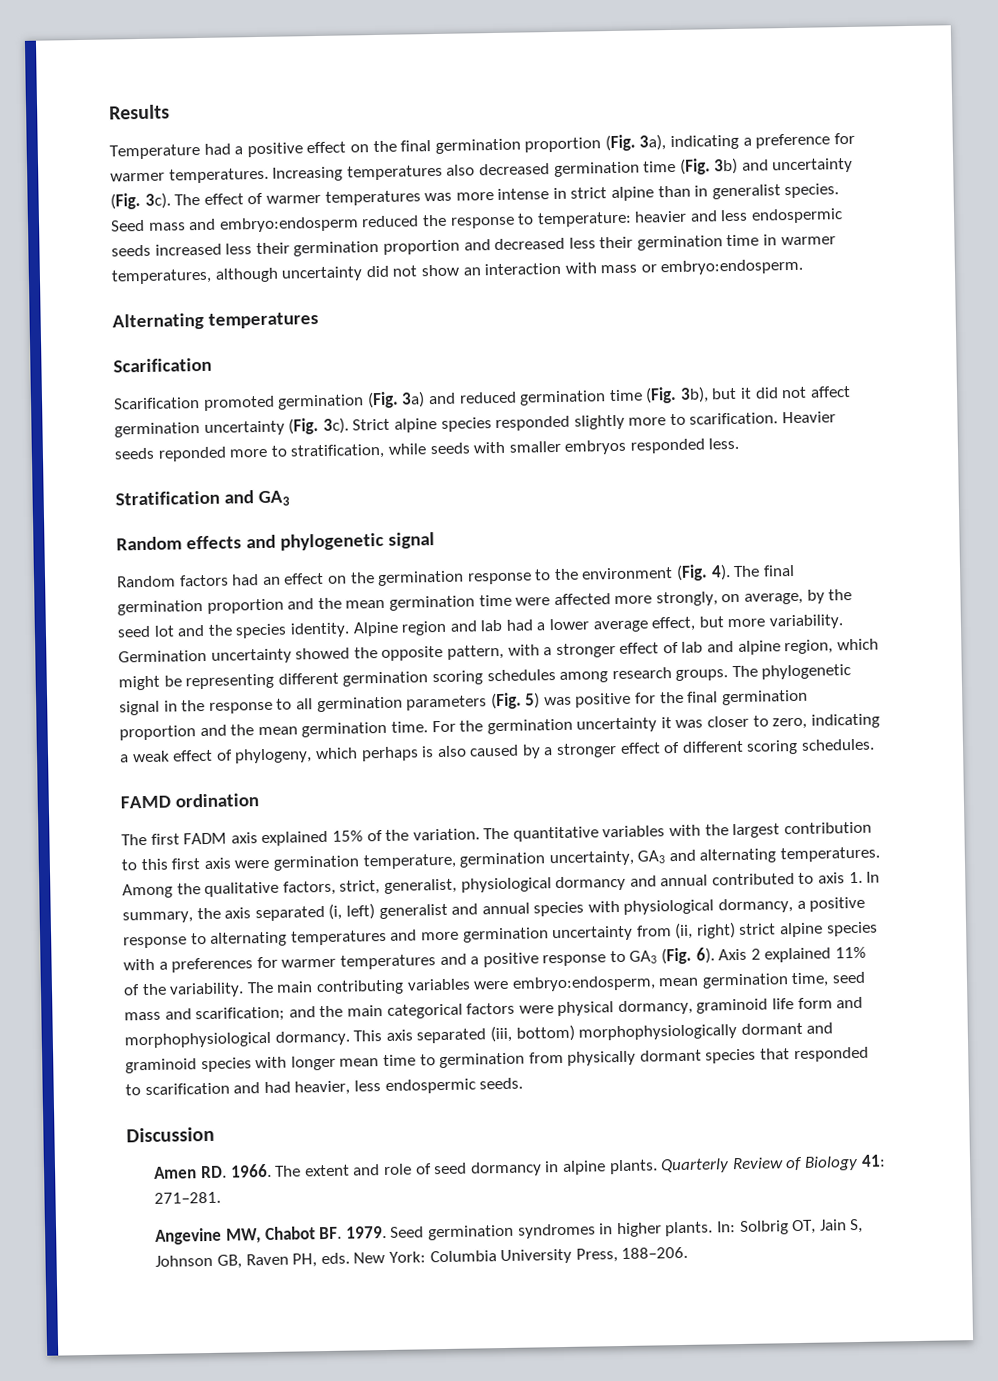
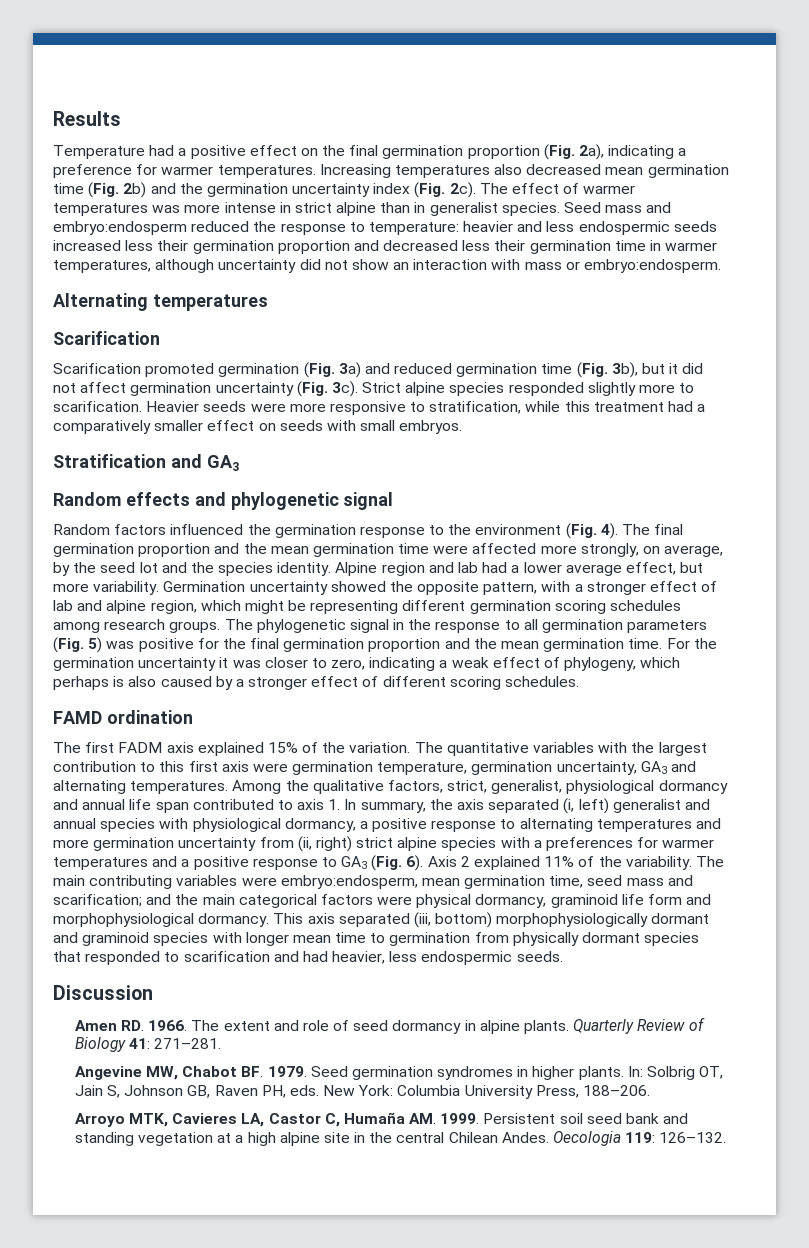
- Temperature had a positive effect on the final germination proportion (Fig. 3a), indicating a preference for warmer temperatures.
+ Temperature had a positive effect on the final germination proportion (Fig. 2a), indicating a preference for warmer temperatures.
- Increasing temperatures also decreased germination time (Fig. 3b) and uncertainty (Fig. 3c).
+ Increasing temperatures also decreased mean germination time (Fig. 2b) and the germination uncertainty index (Fig. 2c).
- Heavier seeds reponded more to stratification, while seeds with smaller embryos responded less.
+ Heavier seeds were more responsive to stratification, while this treatment had a comparatively smaller effect on seeds with small embryos.
- Random factors had an effect on the germination response to the environment (Fig. 4).
+ Random factors influenced the germination response to the environment (Fig. 4).
- Among the qualitative factors, strict, generalist, physiological dormancy and annual contributed to axis 1. In summary, the axis separated (i, left) generalist and annual species with physiological dormancy, a positive response to alternating temperatures and more germination uncertainty from (ii, right) strict alpine species with a preferences for warmer temperatures and a positive response to GA3 (Fig. 6).
+ Among the qualitative factors, strict, generalist, physiological dormancy and annual life span contributed to axis 1. In summary, the axis separated (i, left) generalist and annual species with physiological dormancy, a positive response to alternating temperatures and more germination uncertainty from (ii, right) strict alpine species with a preferences for warmer temperatures and a positive response to GA3 (Fig. 6).
+ Arroyo MTK, Cavieres LA, Castor C, Humaña AM. 1999. Persistent soil seed bank and standing vegetation at a high alpine site in the central Chilean Andes. Oecologia 119: 126–132.

